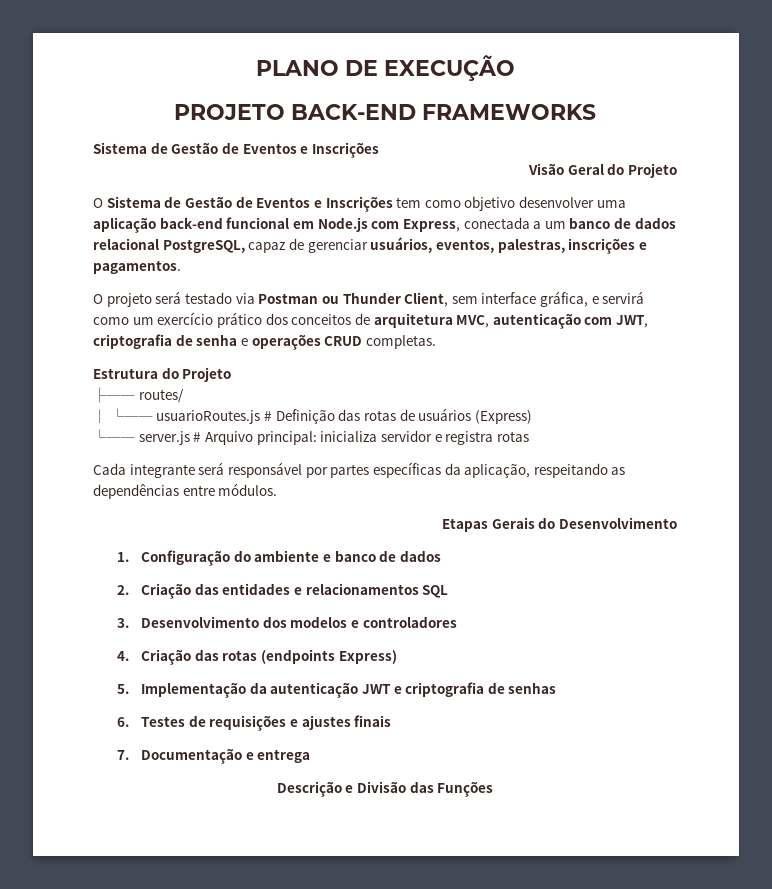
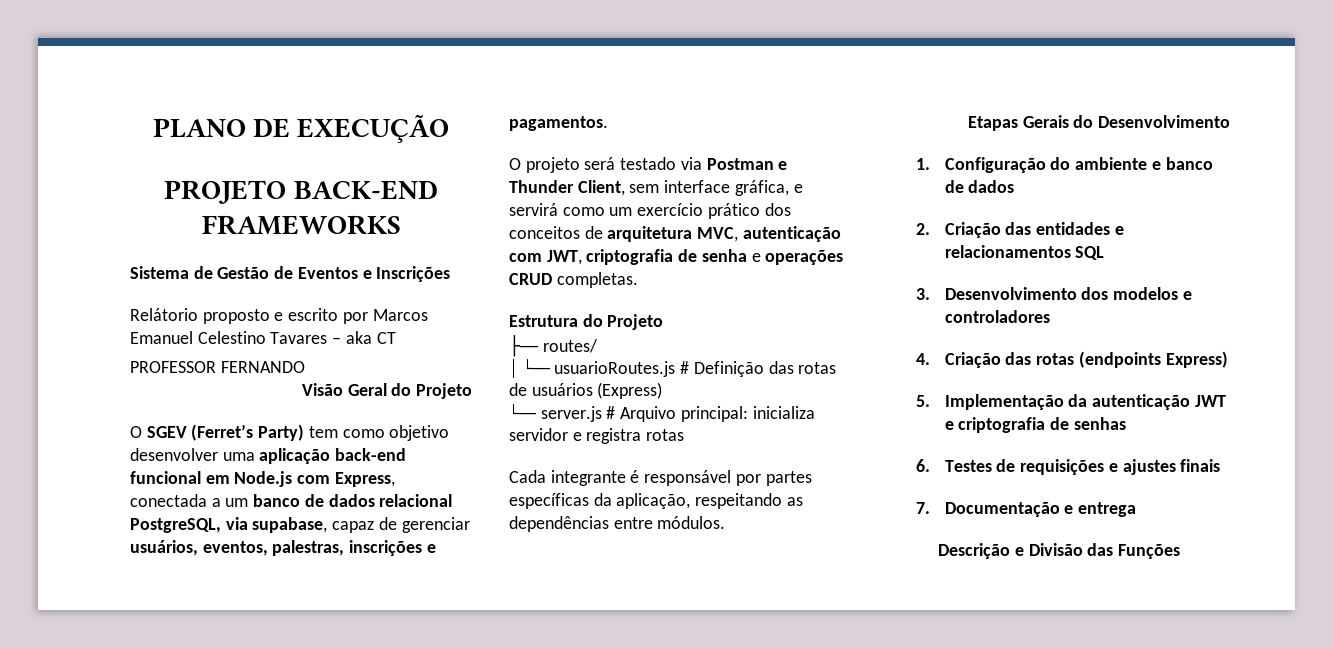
+ Relátorio proposto e escrito por Marcos Emanuel Celestino Tavares – aka CT
+ PROFESSOR FERNANDO
- O Sistema de Gestão de Eventos e Inscrições tem como objetivo desenvolver uma aplicação back-end funcional em Node.js com Express, conectada a um banco de dados relacional PostgreSQL, capaz de gerenciar usuários, eventos, palestras, inscrições e pagamentos.
+ O SGEV (Ferret’s Party) tem como objetivo desenvolver uma aplicação back-end funcional em Node.js com Express, conectada a um banco de dados relacional PostgreSQL, via supabase, capaz de gerenciar usuários, eventos, palestras, inscrições e pagamentos.
- O projeto será testado via Postman ou Thunder Client, sem interface gráfica, e servirá como um exercício prático dos conceitos de arquitetura MVC, autenticação com JWT, criptografia de senha e operações CRUD completas.
+ O projeto será testado via Postman e Thunder Client, sem interface gráfica, e servirá como um exercício prático dos conceitos de arquitetura MVC, autenticação com JWT, criptografia de senha e operações CRUD completas.
- Cada integrante será responsável por partes específicas da aplicação, respeitando as dependências entre módulos.
+ Cada integrante é responsável por partes específicas da aplicação, respeitando as dependências entre módulos.

